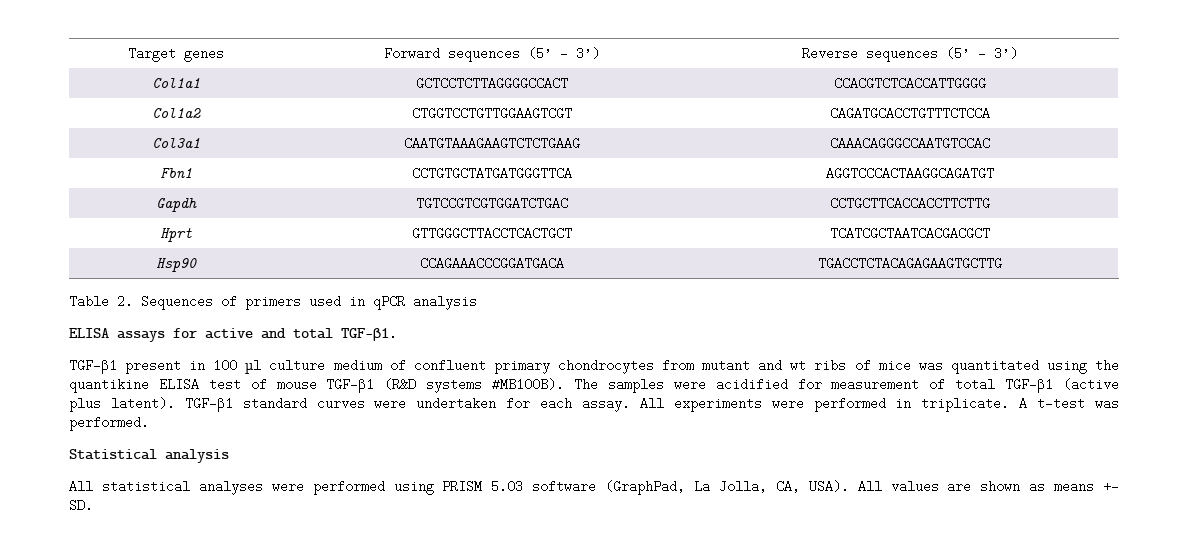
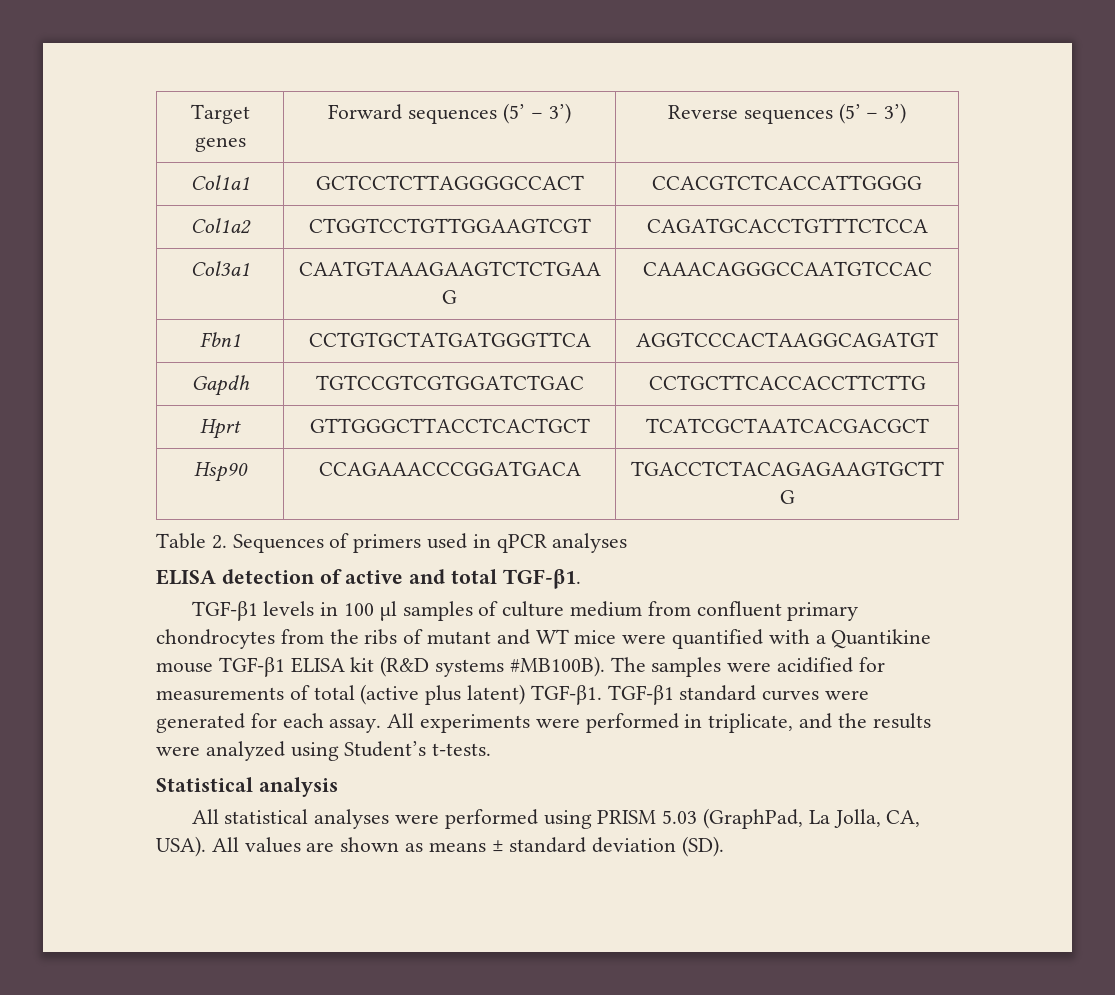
- Table 2. Sequences of primers used in qPCR analysis
- ELISA assays for active and total TGF-β1.
+ Table 2. Sequences of primers used in qPCR analyses
+ ELISA detection of active and total TGF-β1.
- TGF-β1 present in 100 µl culture medium of confluent primary chondrocytes from mutant and wt ribs of mice was quantitated using the quantikine ELISA test of mouse TGF-β1 (R&D systems #MB100B).
+ TGF-β1 levels in 100 µl samples of culture medium from confluent primary chondrocytes from the ribs of mutant and WT mice were quantified with a Quantikine mouse TGF-β1 ELISA kit (R&D systems #MB100B).
- The samples were acidified for measurement of total TGF-β1 (active plus latent).
+ The samples were acidified for measurements of total (active plus latent) TGF-β1.
- TGF-β1 standard curves were undertaken for each assay.
+ TGF-β1 standard curves were generated for each assay.
- All experiments were performed in triplicate. A t-test was performed.
+ All experiments were performed in triplicate, and the results were analyzed using Student’s t-tests.
- All statistical analyses were performed using PRISM 5.03 software (GraphPad, La Jolla, CA, USA).
+ All statistical analyses were performed using PRISM 5.03 (GraphPad, La Jolla, CA, USA).
- All values are shown as means +- SD.
+ All values are shown as means ± standard deviation (SD).

